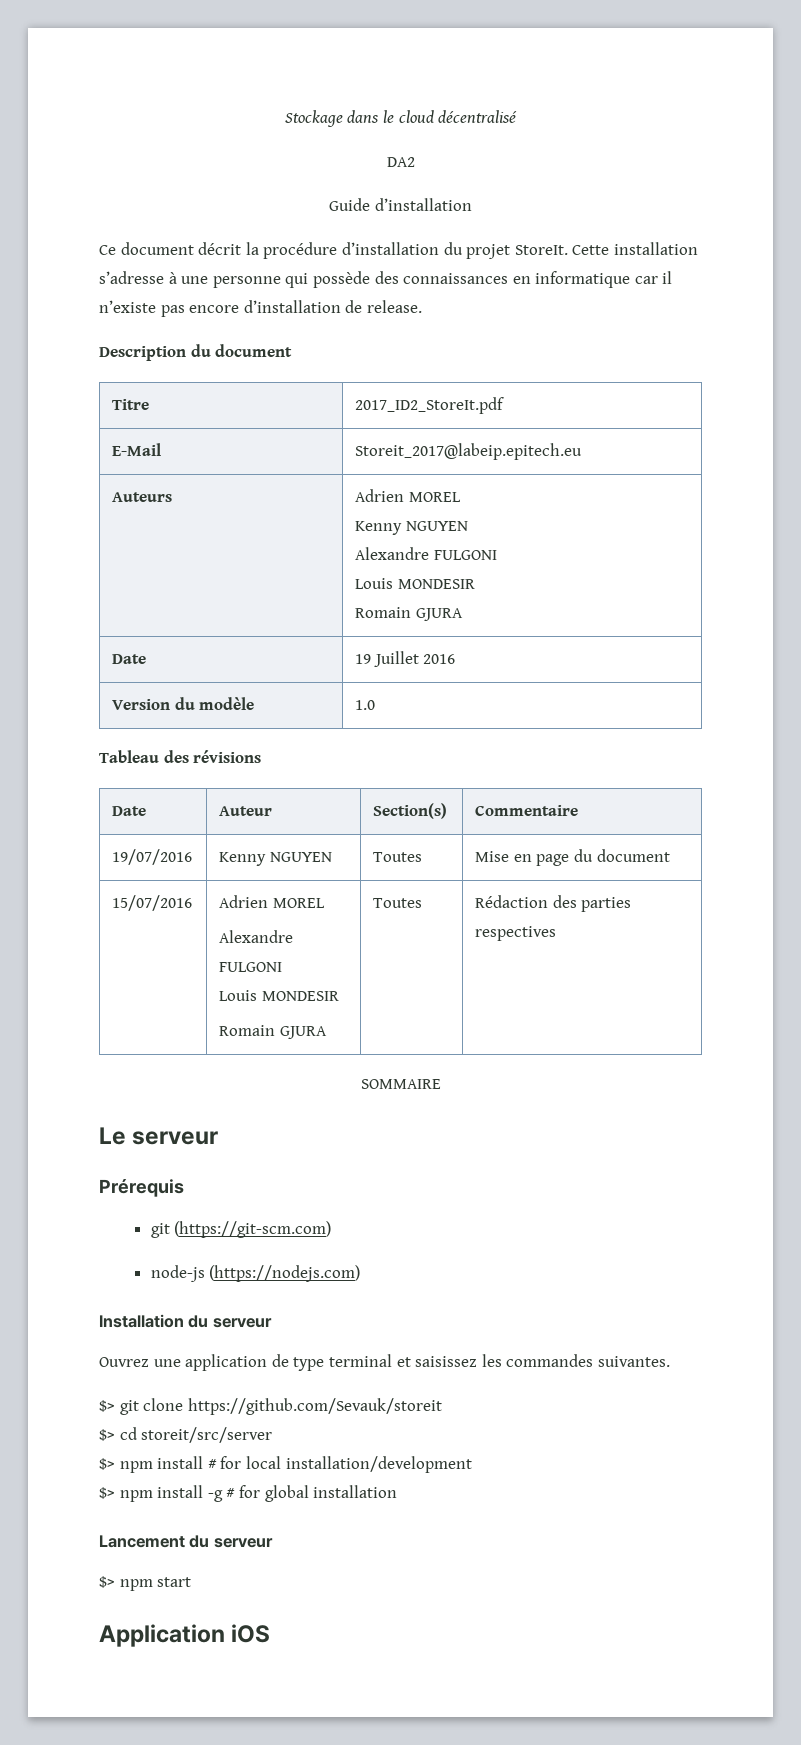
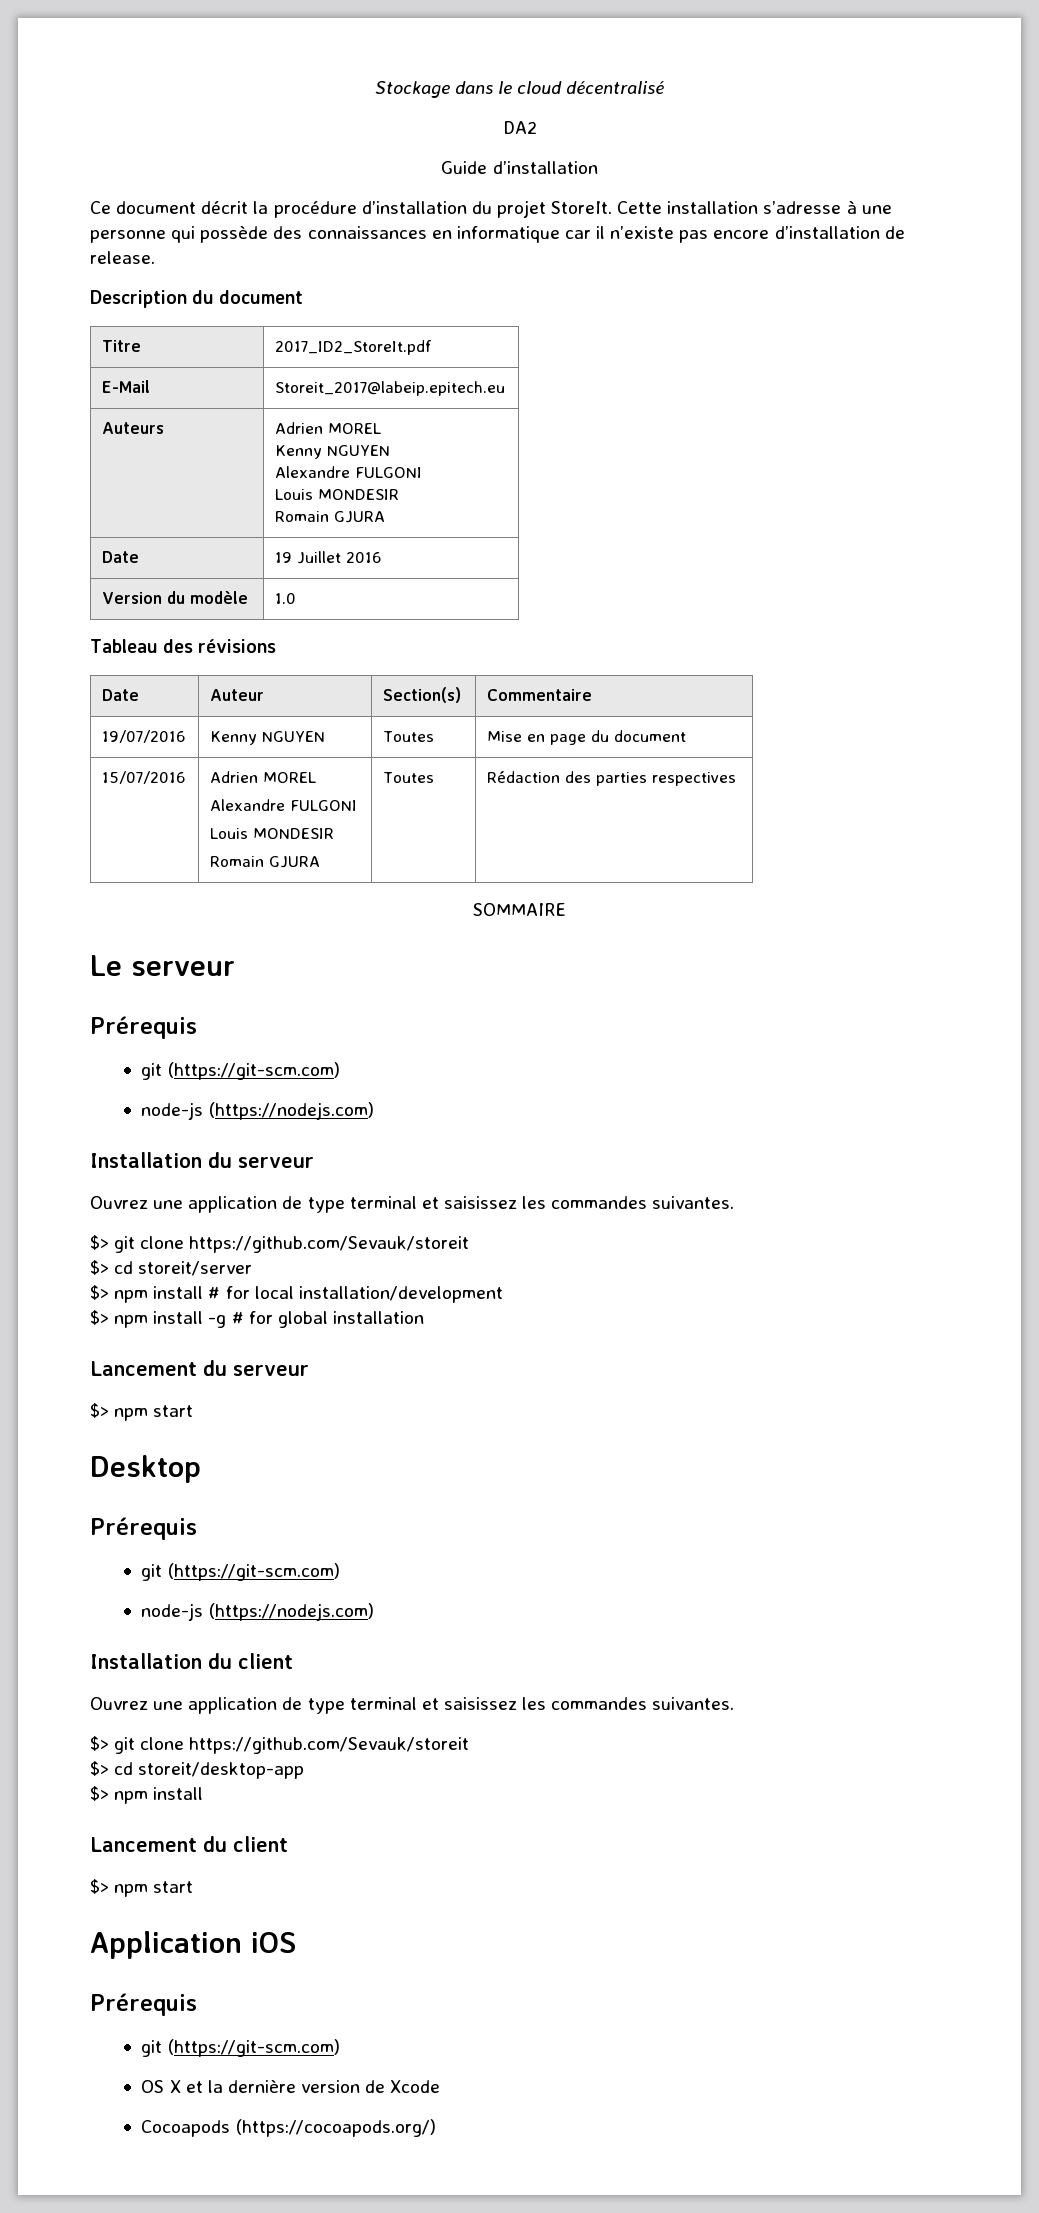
- $> cd storeit/src/server
+ $> cd storeit/server
+ Desktop
+ Prérequis
+ git (https://git-scm.com)
+ node-js (https://nodejs.com)
+ Installation du client
+ Ouvrez une application de type terminal et saisissez les commandes suivantes.
+ $> git clone https://github.com/Sevauk/storeit
+ $> cd storeit/desktop-app
+ $> npm install
+ Lancement du client
+ $> npm start
  Application iOS
+ Prérequis
+ git (https://git-scm.com)
+ OS X et la dernière version de Xcode
+ Cocoapods (https://cocoapods.org/)

